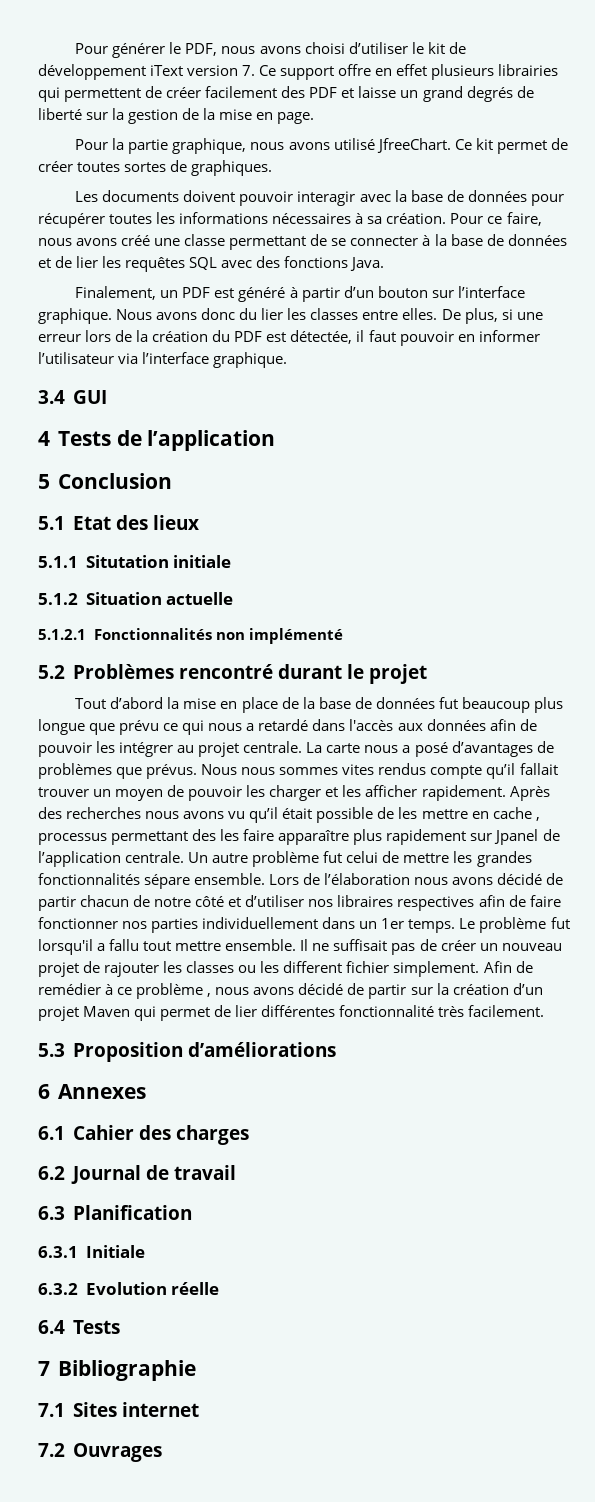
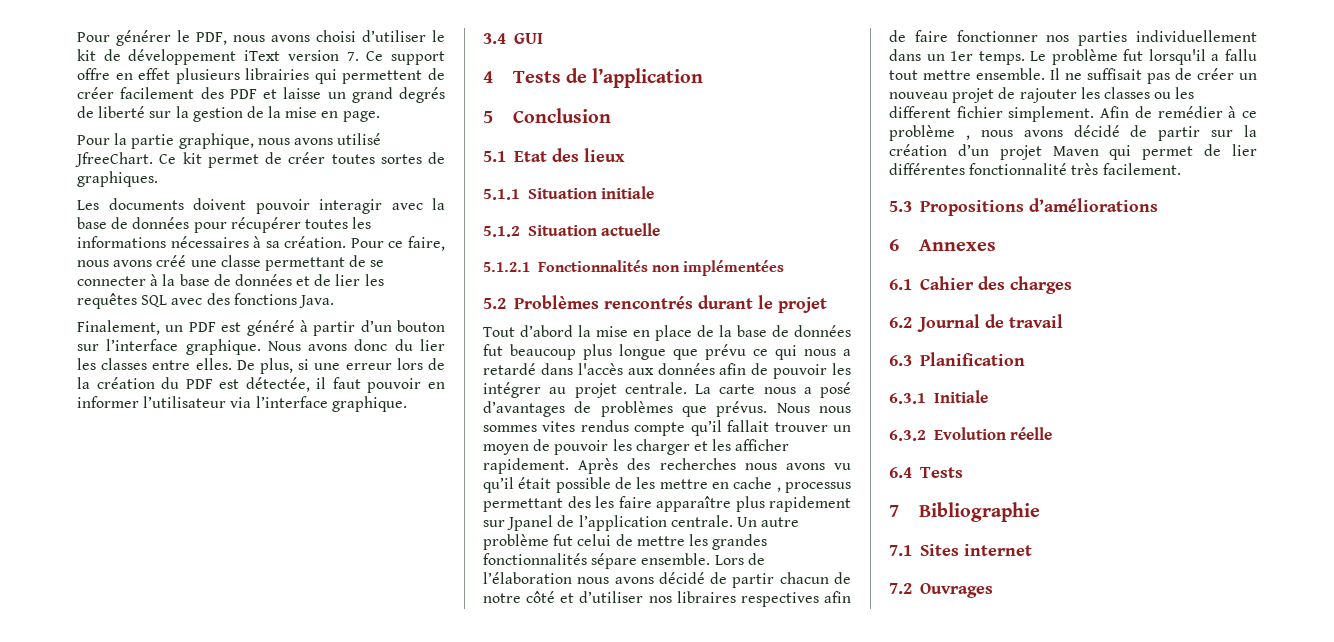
- 5.1.1 Situtation initiale
+ 5.1.1 Situation initiale
- 5.1.2.1 Fonctionnalités non implémenté
+ 5.1.2.1 Fonctionnalités non implémentées
- 5.2 Problèmes rencontré durant le projet
+ 5.2 Problèmes rencontrés durant le projet
- 5.3 Proposition d’améliorations
+ 5.3 Propositions d’améliorations

